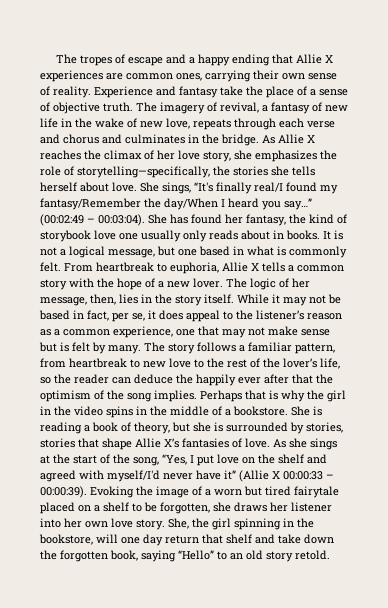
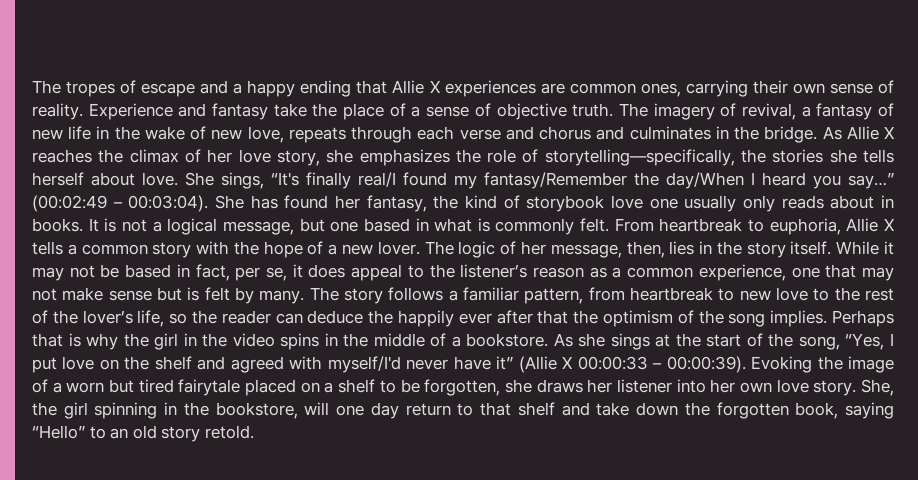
- She is reading a book of theory, but she is surrounded by stories, stories that shape Allie X’s fantasies of love.
- She, the girl spinning in the bookstore, will one day return that shelf and take down the forgotten book, saying “Hello” to an old story retold.
+ She, the girl spinning in the bookstore, will one day return to that shelf and take down the forgotten book, saying “Hello” to an old story retold.

